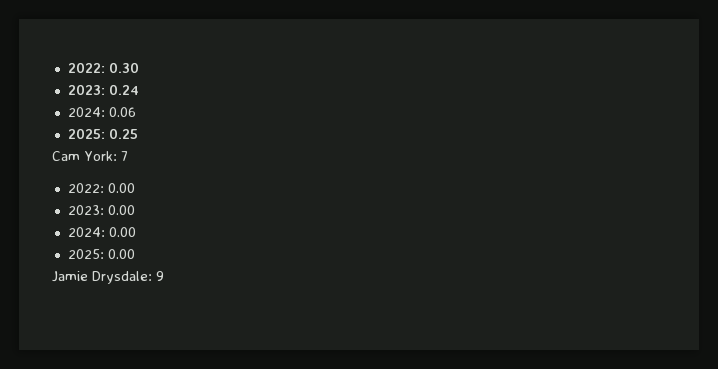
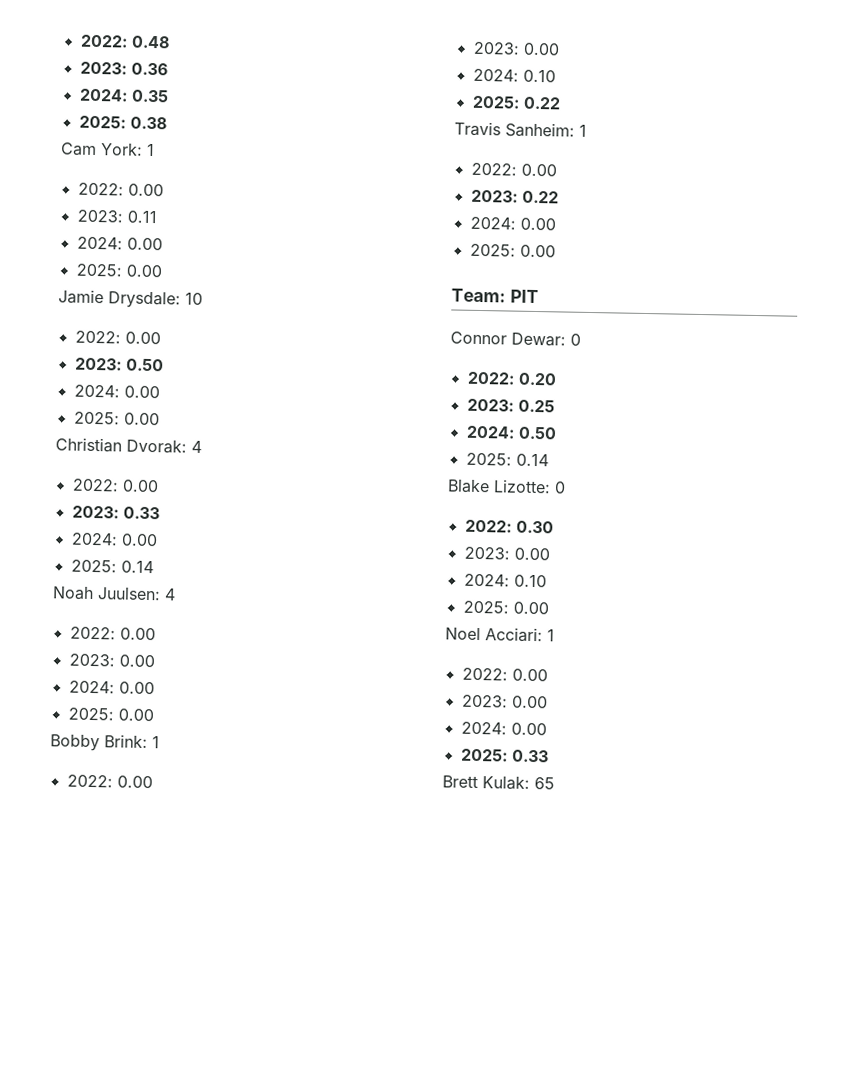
- 2022: 0.30
- 2023: 0.24
- 2024: 0.06
- 2025: 0.25
+ 2022: 0.48
+ 2023: 0.36
+ 2024: 0.35
+ 2025: 0.38
- Cam York: 7
+ Cam York: 1
+ 2022: 0.00
+ 2023: 0.11
+ 2024: 0.00
+ 2025: 0.00
+ Jamie Drysdale: 10
+ 2022: 0.00
+ 2023: 0.50
+ 2024: 0.00
+ 2025: 0.00
+ Christian Dvorak: 4
+ 2022: 0.00
+ 2023: 0.33
+ 2024: 0.00
+ 2025: 0.14
+ Noah Juulsen: 4
- Jamie Drysdale: 9
+ Bobby Brink: 1
+ 2022: 0.00
+ 2023: 0.00
+ 2024: 0.10
+ 2025: 0.22
+ Travis Sanheim: 1
+ 2022: 0.00
+ 2023: 0.22
+ 2024: 0.00
+ 2025: 0.00
+ Team: PIT
+ Connor Dewar: 0
+ 2022: 0.20
+ 2023: 0.25
+ 2024: 0.50
+ 2025: 0.14
+ Blake Lizotte: 0
+ 2022: 0.30
+ 2023: 0.00
+ 2024: 0.10
+ 2025: 0.00
+ Noel Acciari: 1
+ 2022: 0.00
+ 2023: 0.00
+ 2024: 0.00
+ 2025: 0.33
+ Brett Kulak: 65

